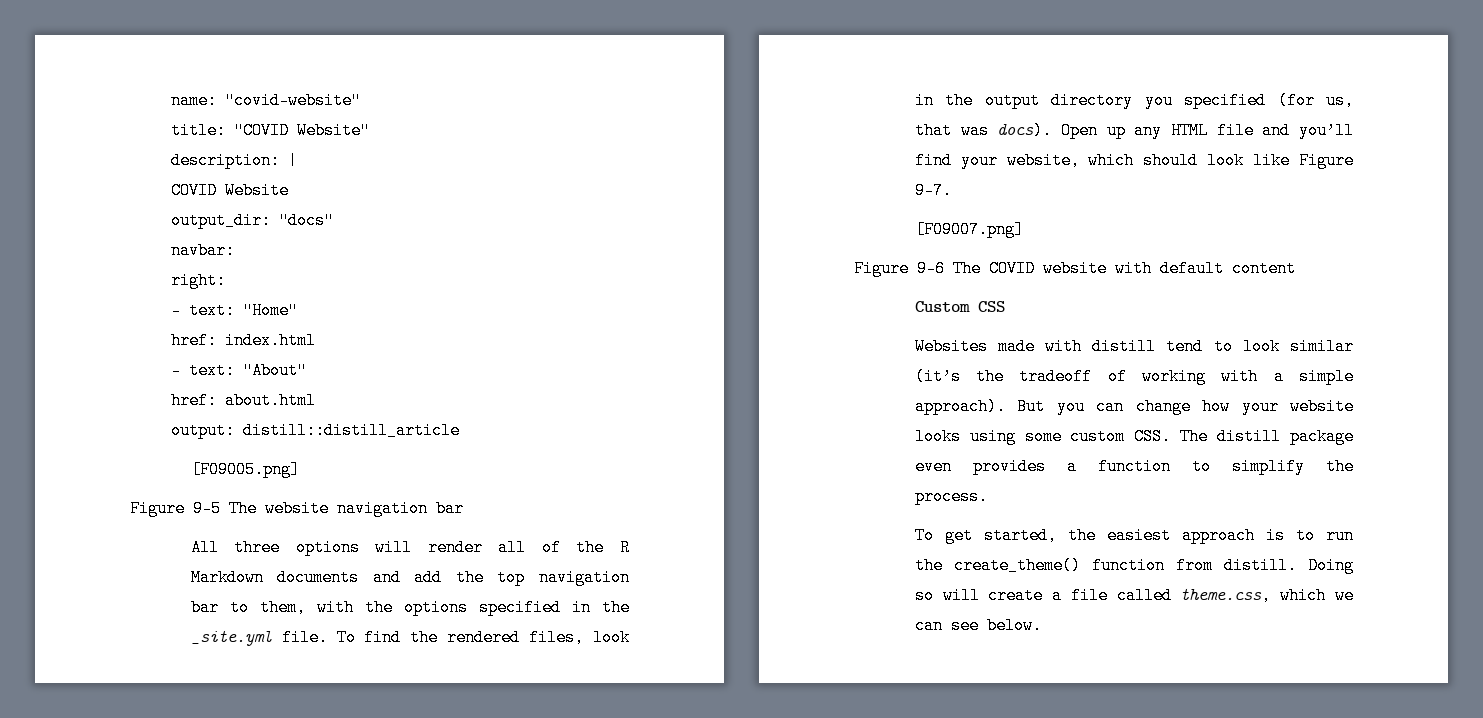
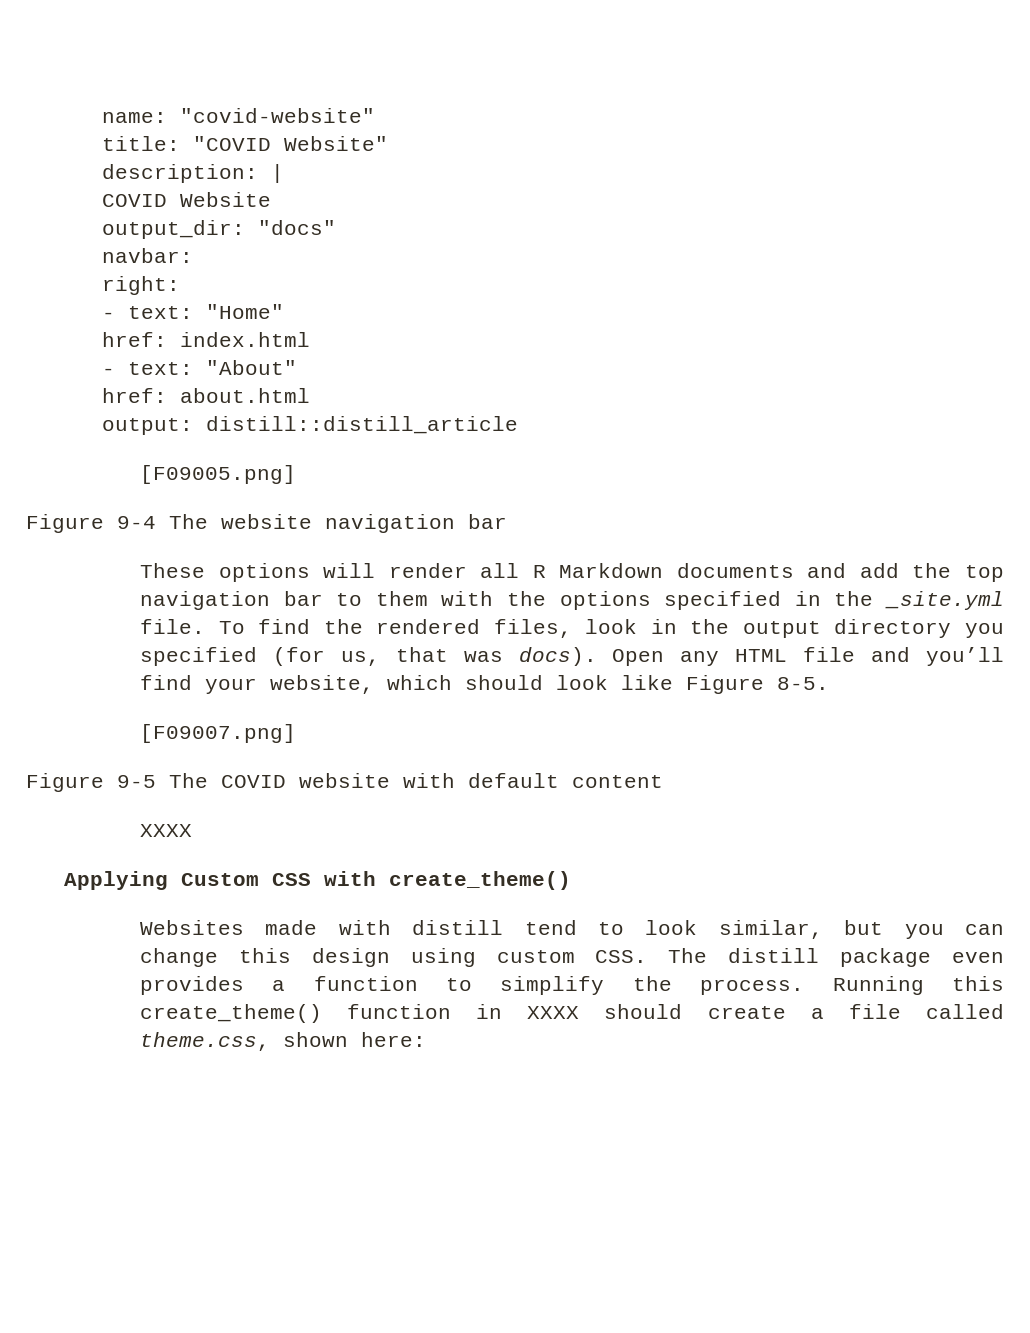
- Figure 9-5 The website navigation bar
+ Figure 9-4 The website navigation bar
- All three options will render all of the R Markdown documents and add the top navigation bar to them, with the options specified in the _site.yml file.
+ These options will render all R Markdown documents and add the top navigation bar to them with the options specified in the _site.yml file.
- Open up any HTML file and you’ll find your website, which should look like Figure 9-7.
+ Open any HTML file and you’ll find your website, which should look like Figure 8-5.
- Figure 9-6 The COVID website with default content
- Custom CSS
+ Figure 9-5 The COVID website with default content
+ XXXX
+ Applying Custom CSS with create_theme()
- Websites made with distill tend to look similar (it’s the tradeoff of working with a simple approach). But you can change how your website looks using some custom CSS. The distill package even provides a function to simplify the process.
- To get started, the easiest approach is to run the create_theme() function from distill. Doing so will create a file called theme.css, which we can see below.
+ Websites made with distill tend to look similar, but you can change this design using custom CSS. The distill package even provides a function to simplify the process. Running this create_theme() function in XXXX should create a file called theme.css, shown here:

